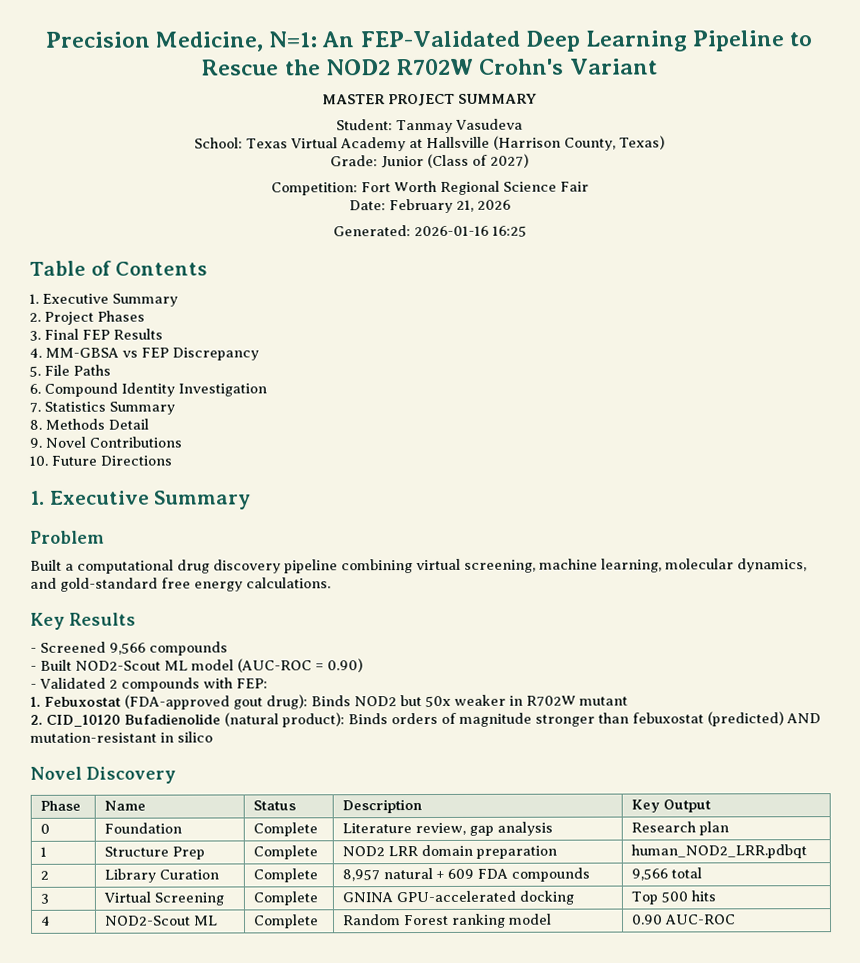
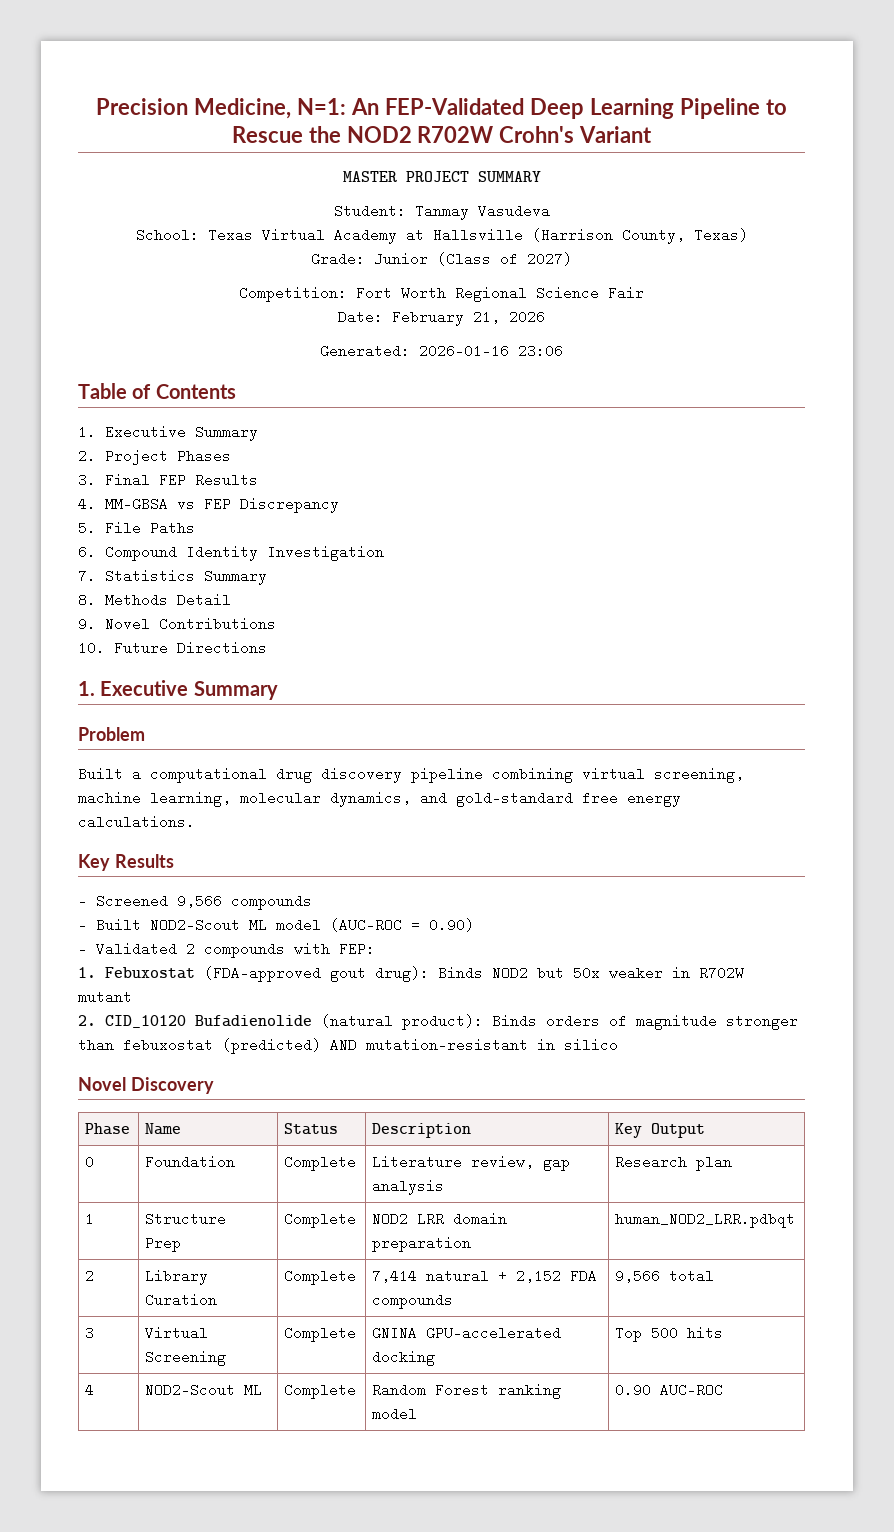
- Generated: 2026-01-16 16:25
+ Generated: 2026-01-16 23:06
- 2 | Library Curation | Complete | 8,957 natural + 609 FDA compounds | 9,566 total
+ 2 | Library Curation | Complete | 7,414 natural + 2,152 FDA compounds | 9,566 total

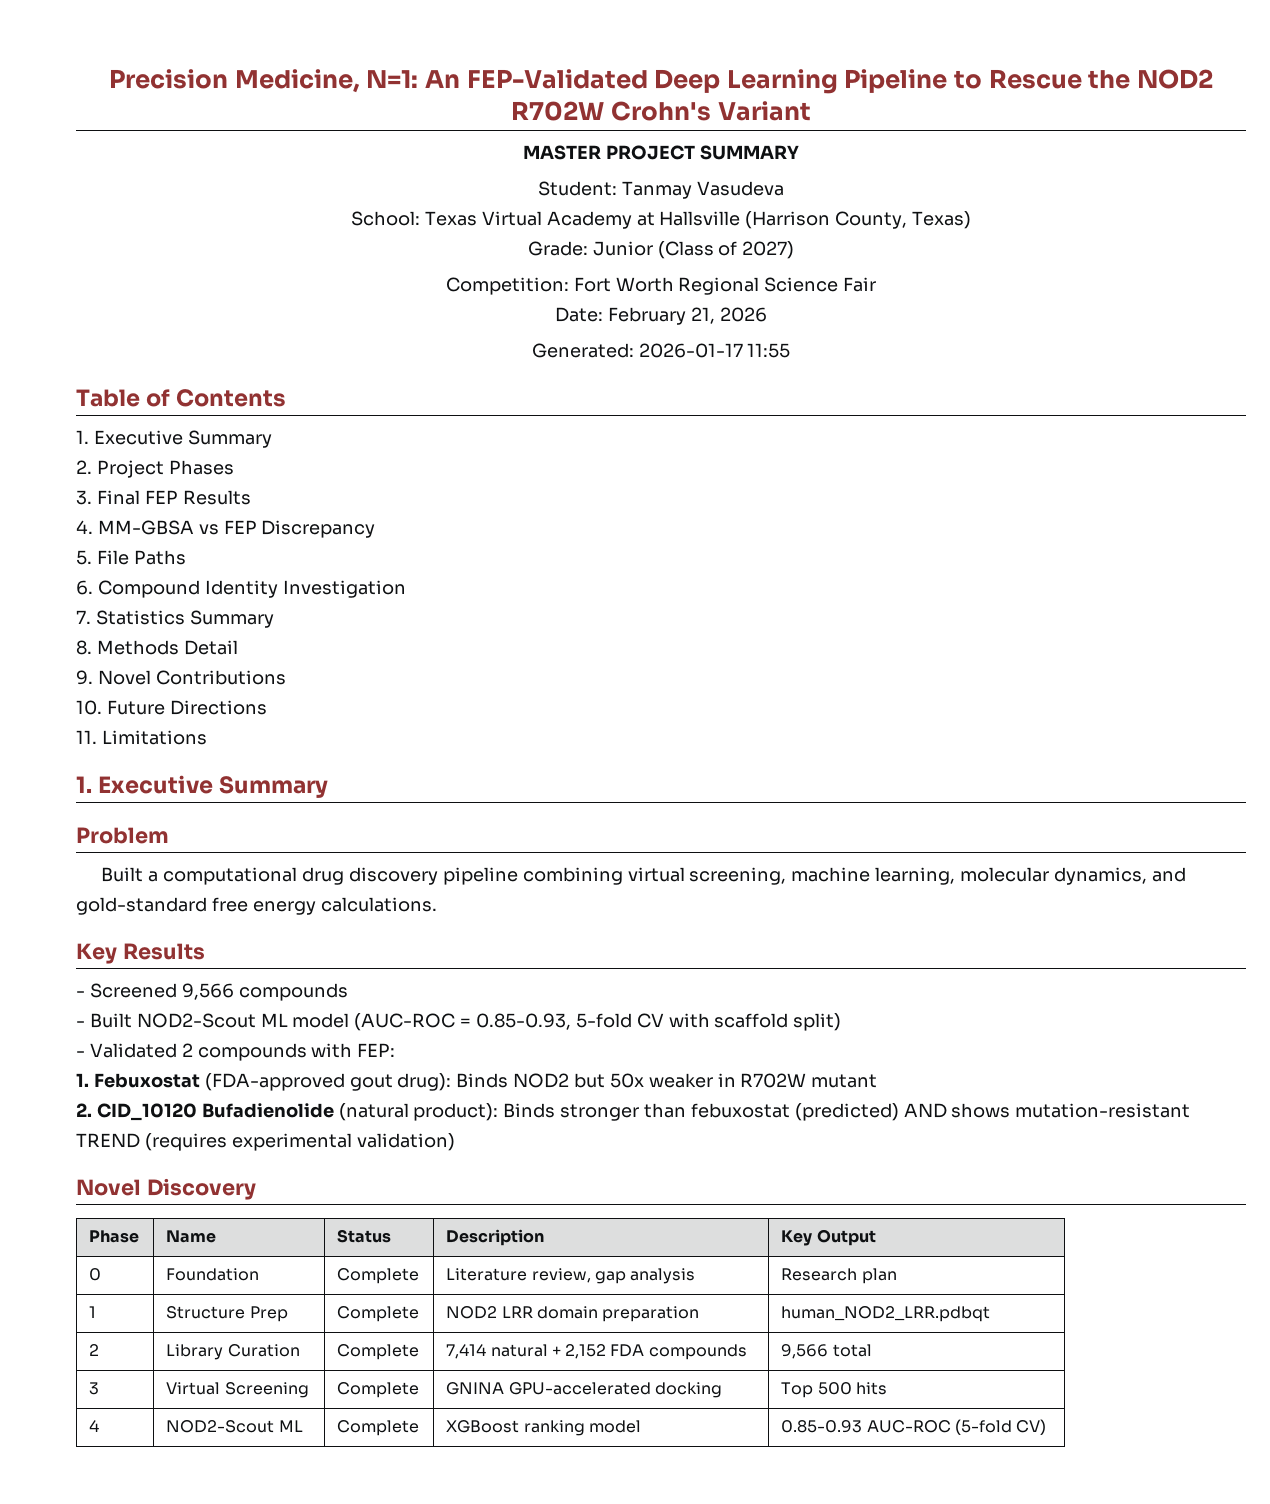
- Generated: 2026-01-16 23:06
+ Generated: 2026-01-17 11:55
+ 11. Limitations
- - Built NOD2-Scout ML model (AUC-ROC = 0.90)
+ - Built NOD2-Scout ML model (AUC-ROC = 0.85-0.93, 5-fold CV with scaffold split)
- 2. CID_10120 Bufadienolide (natural product): Binds orders of magnitude stronger than febuxostat (predicted) AND mutation-resistant in silico
+ 2. CID_10120 Bufadienolide (natural product): Binds stronger than febuxostat (predicted) AND shows mutation-resistant TREND (requires experimental validation)
- 4 | NOD2-Scout ML | Complete | Random Forest ranking model | 0.90 AUC-ROC
+ 4 | NOD2-Scout ML | Complete | XGBoost ranking model | 0.85-0.93 AUC-ROC (5-fold CV)

